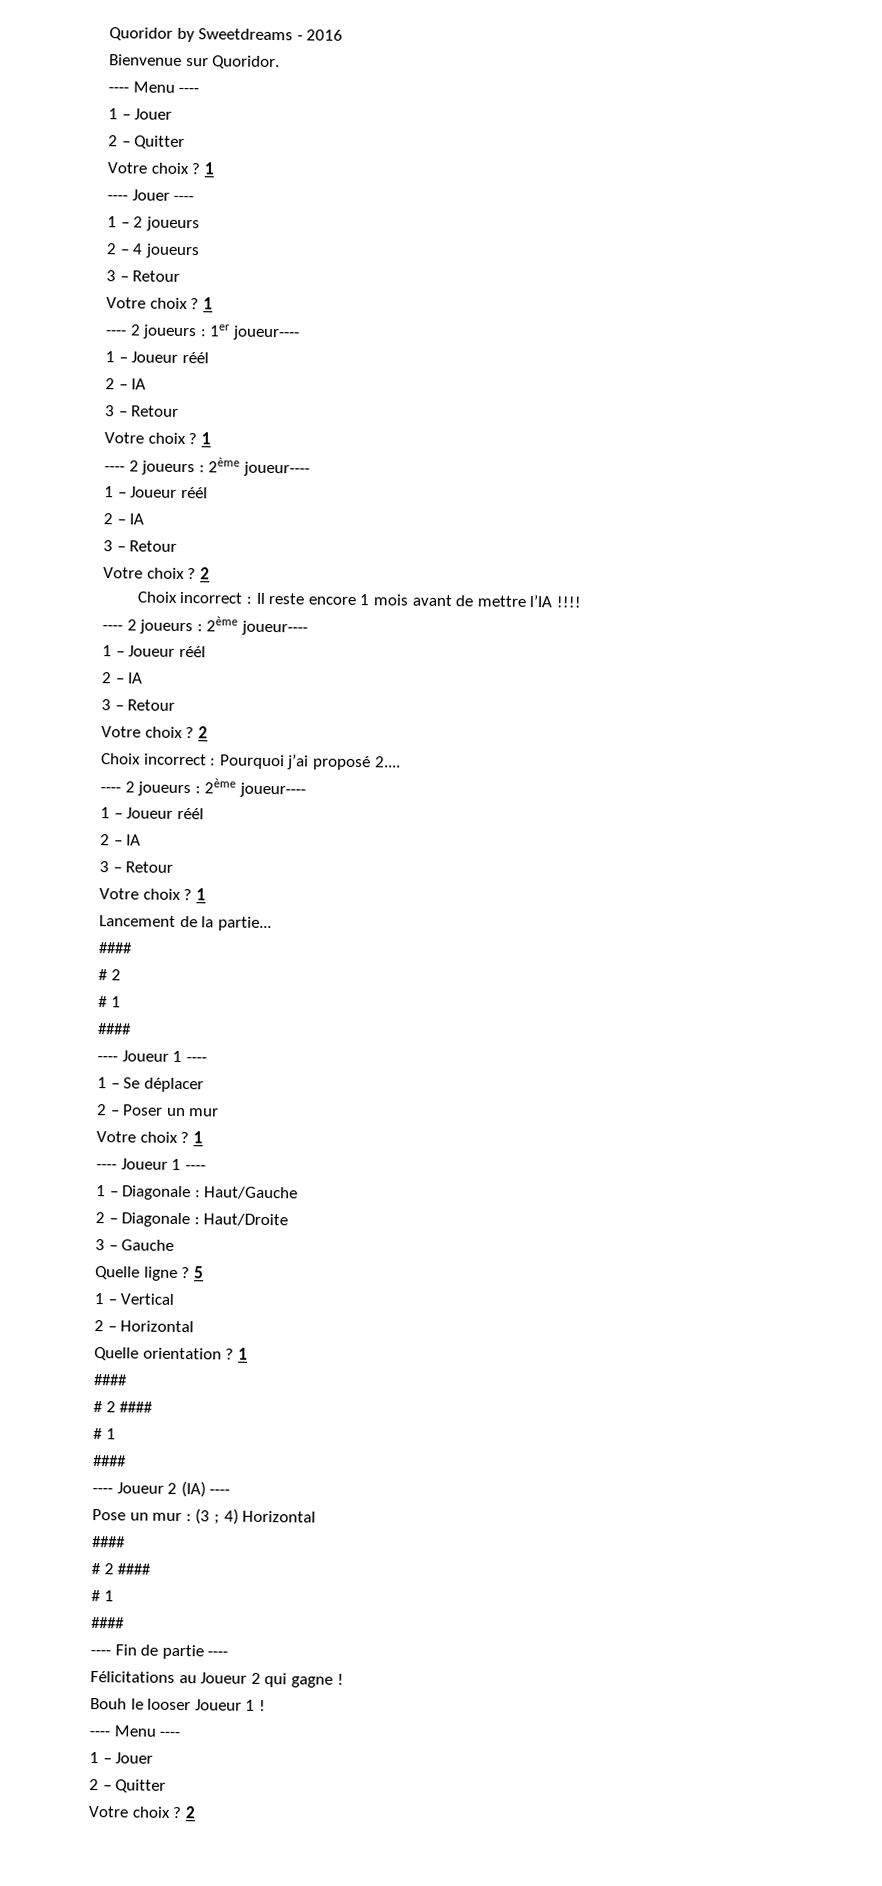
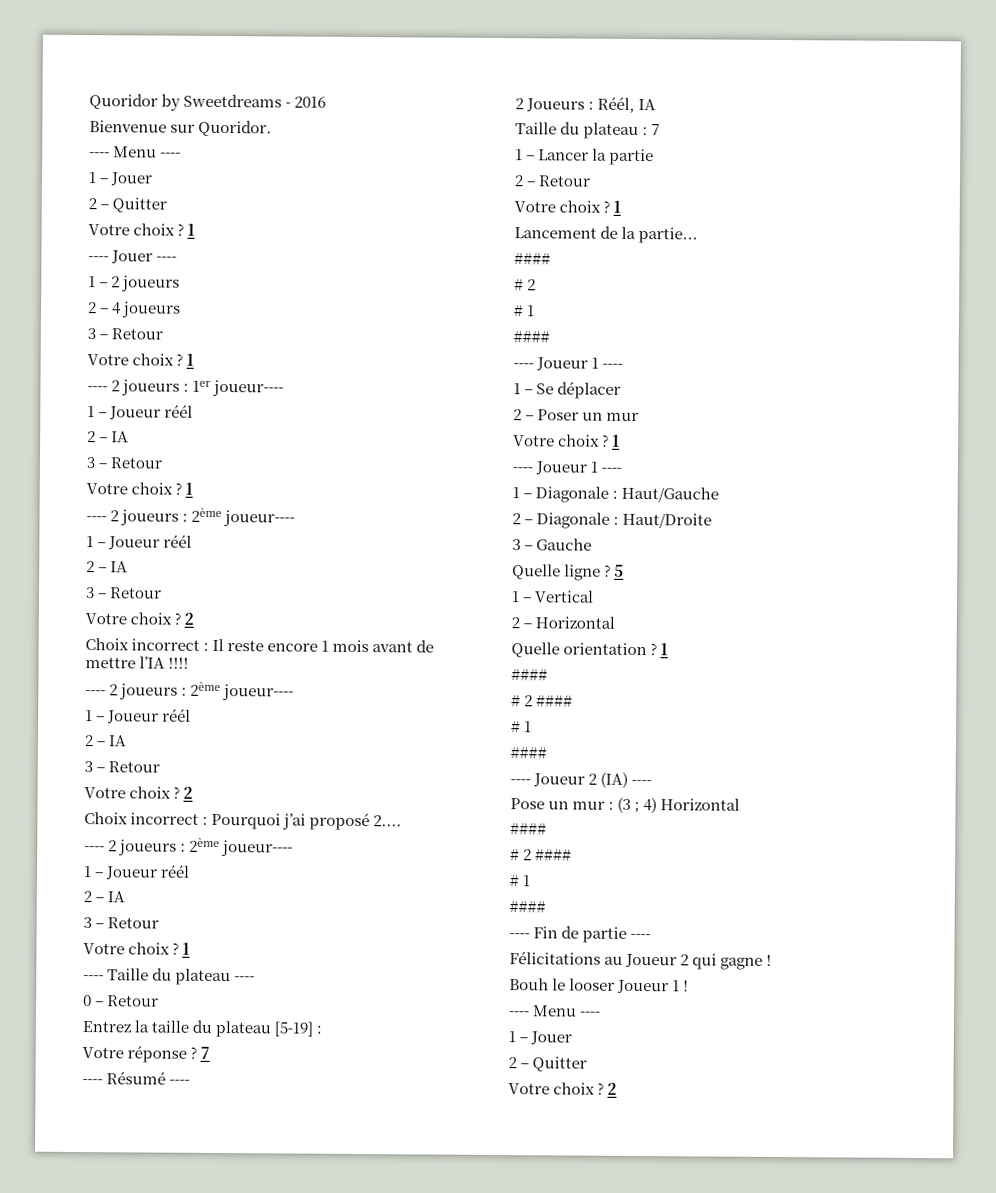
+ ---- Taille du plateau ----
+ 0 – Retour
+ Entrez la taille du plateau [5-19] :
+ Votre réponse ? 7
+ ---- Résumé ----
+ 2 Joueurs : Réél, IA
+ Taille du plateau : 7
+ 1 – Lancer la partie
+ 2 – Retour
+ Votre choix ? 1

